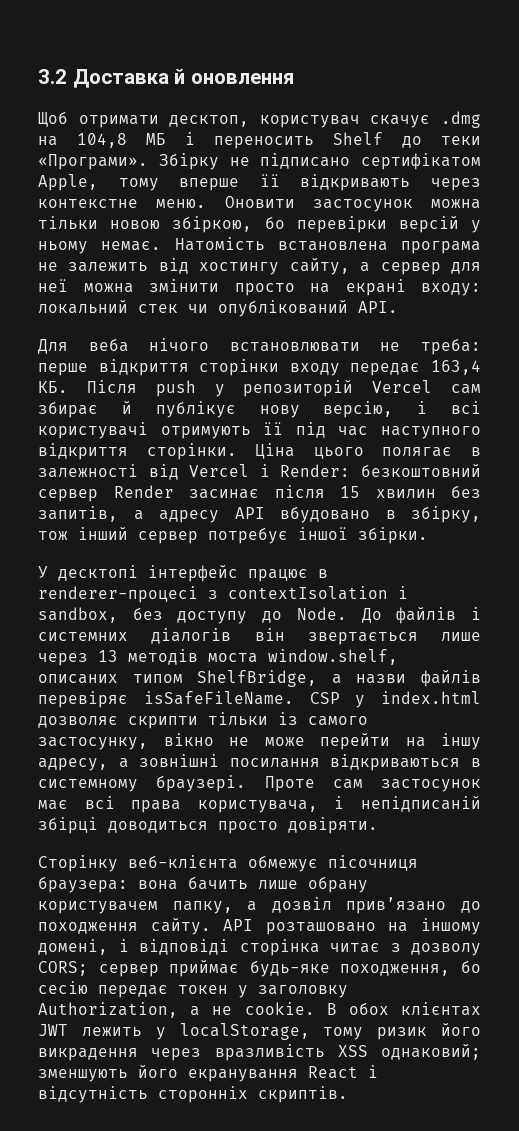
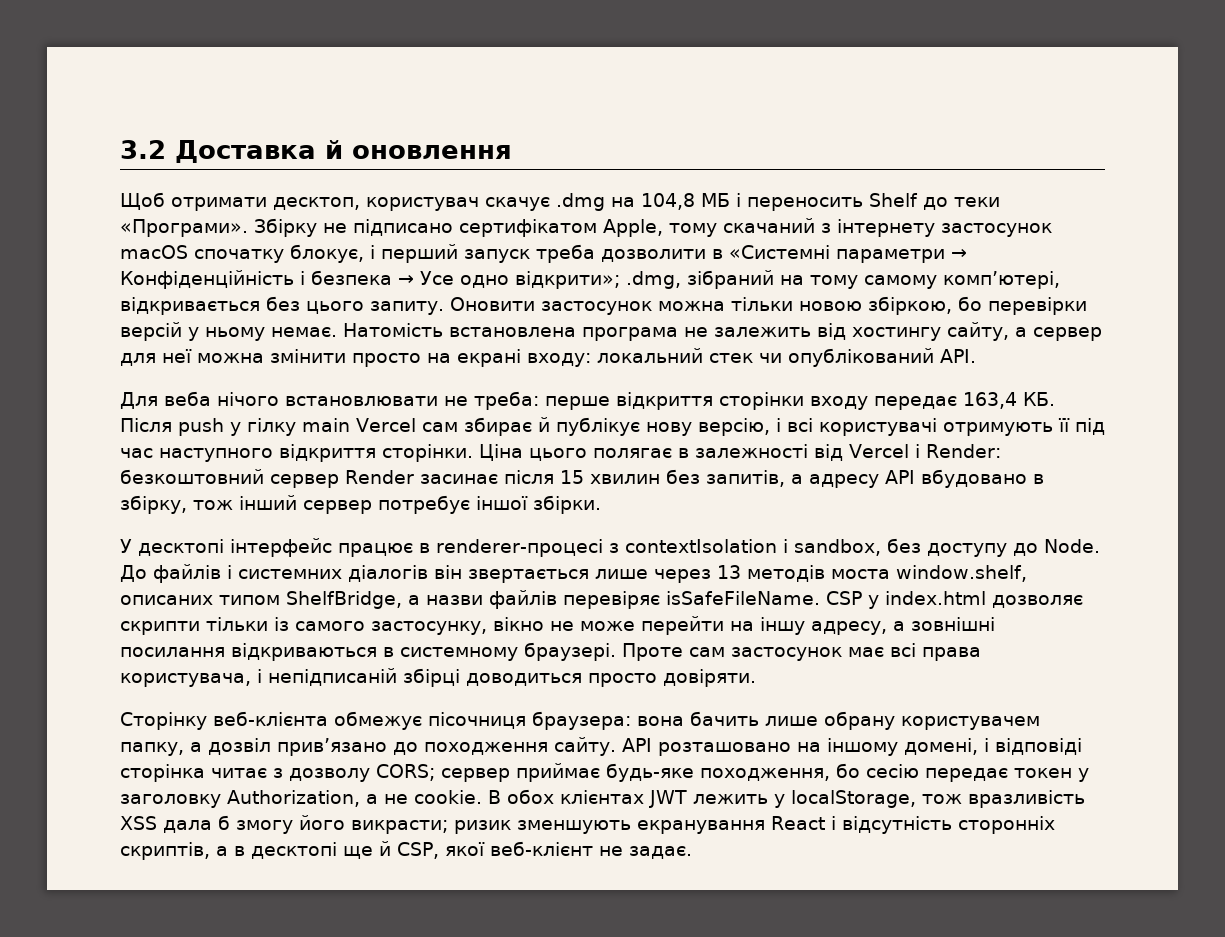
- Збірку не підписано сертифікатом Apple, тому вперше її відкривають через контекстне меню.
+ Збірку не підписано сертифікатом Apple, тому скачаний з інтернету застосунок macOS спочатку блокує, і перший запуск треба дозволити в «Системні параметри → Конфіденційність і безпека → Усе одно відкрити»; .dmg, зібраний на тому самому комп’ютері, відкривається без цього запиту.
- Для веба нічого встановлювати не треба: перше відкриття сторінки входу передає 163,4 КБ. Після push у репозиторій Vercel сам збирає й публікує нову версію, і всі користувачі отримують її під час наступного відкриття сторінки.
+ Для веба нічого встановлювати не треба: перше відкриття сторінки входу передає 163,4 КБ. Після push у гілку main Vercel сам збирає й публікує нову версію, і всі користувачі отримують її під час наступного відкриття сторінки.
- В обох клієнтах JWT лежить у localStorage, тому ризик його викрадення через вразливість XSS однаковий; зменшують його екранування React і відсутність сторонніх скриптів.
+ В обох клієнтах JWT лежить у localStorage, тож вразливість XSS дала б змогу його викрасти; ризик зменшують екранування React і відсутність сторонніх скриптів, а в десктопі ще й CSP, якої веб-клієнт не задає.

